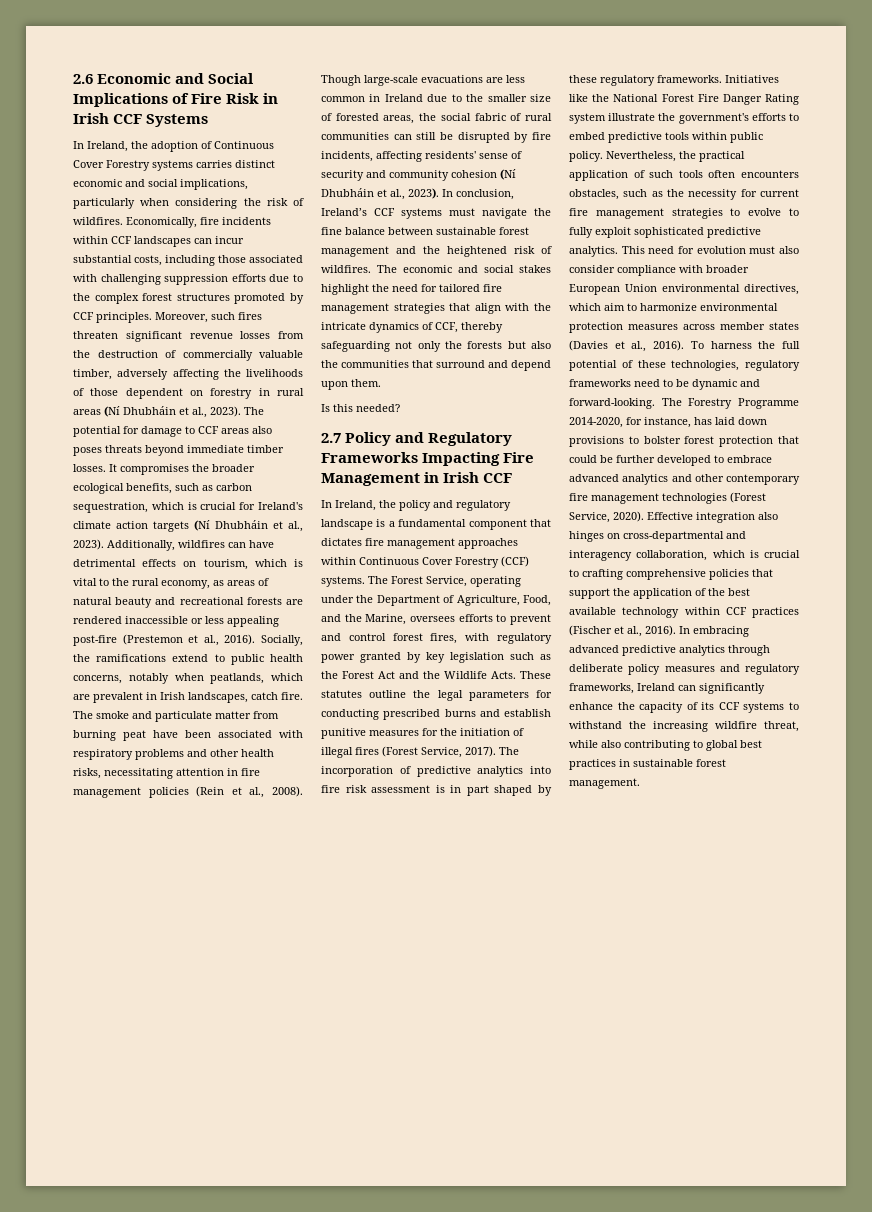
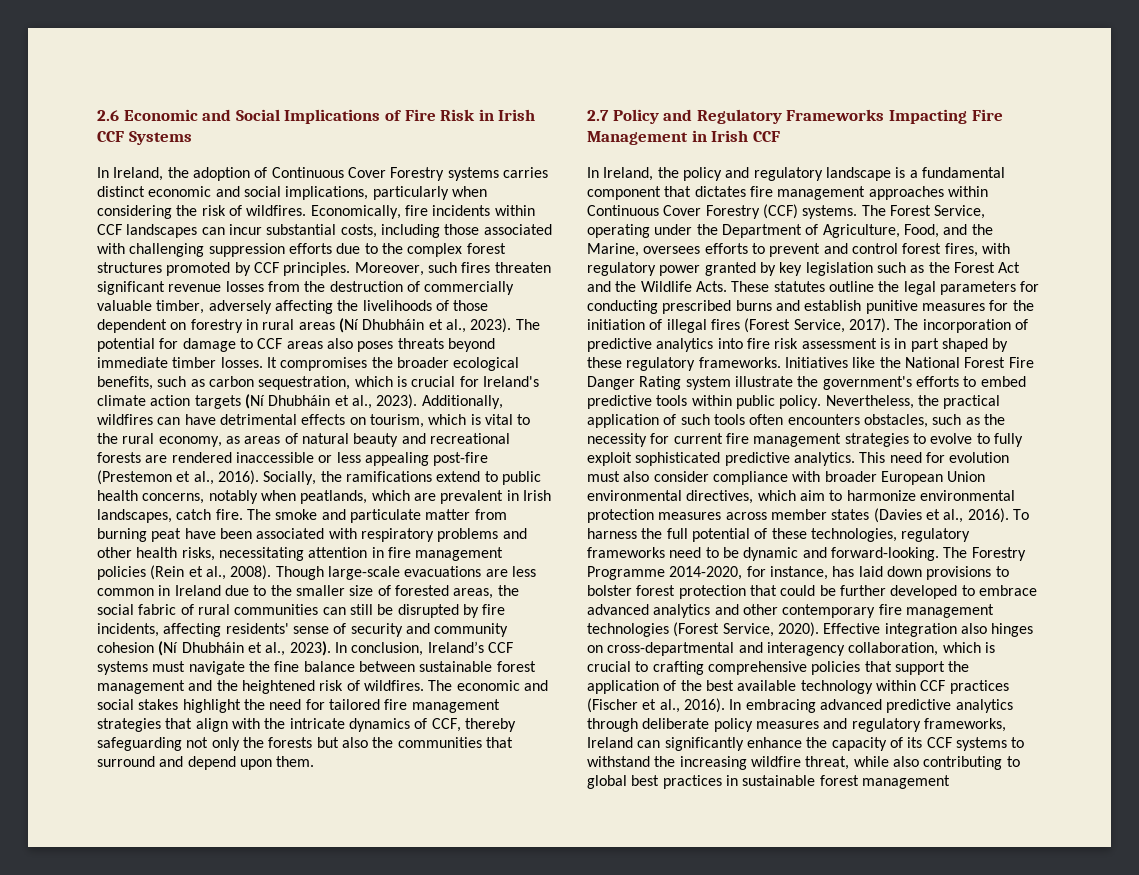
- Is this needed?
- In embracing advanced predictive analytics through deliberate policy measures and regulatory frameworks, Ireland can significantly enhance the capacity of its CCF systems to withstand the increasing wildfire threat, while also contributing to global best practices in sustainable forest management.
+ In embracing advanced predictive analytics through deliberate policy measures and regulatory frameworks, Ireland can significantly enhance the capacity of its CCF systems to withstand the increasing wildfire threat, while also contributing to global best practices in sustainable forest management

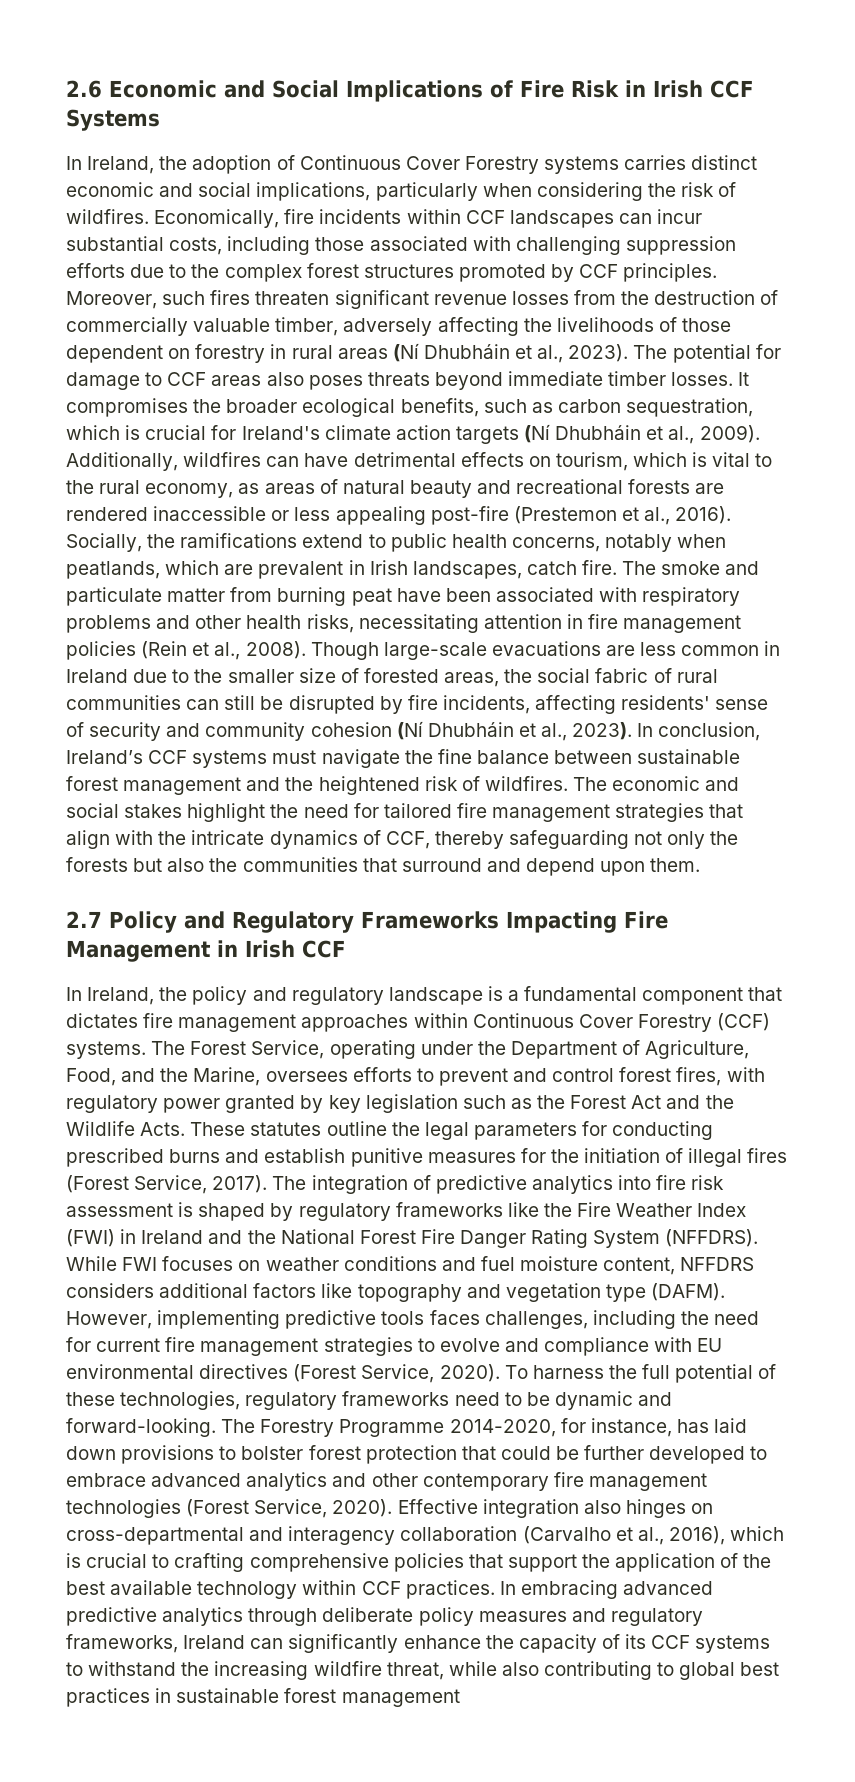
- It compromises the broader ecological benefits, such as carbon sequestration, which is crucial for Ireland's climate action targets (Ní Dhubháin et al., 2023).
+ It compromises the broader ecological benefits, such as carbon sequestration, which is crucial for Ireland's climate action targets (Ní Dhubháin et al., 2009).
- The incorporation of predictive analytics into fire risk assessment is in part shaped by these regulatory frameworks. Initiatives like the National Forest Fire Danger Rating system illustrate the government's efforts to embed predictive tools within public policy. Nevertheless, the practical application of such tools often encounters obstacles, such as the necessity for current fire management strategies to evolve to fully exploit sophisticated predictive analytics. This need for evolution must also consider compliance with broader European Union environmental directives, which aim to harmonize environmental protection measures across member states (Davies et al., 2016).
+ The integration of predictive analytics into fire risk assessment is shaped by regulatory frameworks like the Fire Weather Index (FWI) in Ireland and the National Forest Fire Danger Rating System (NFFDRS). While FWI focuses on weather conditions and fuel moisture content, NFFDRS considers additional factors like topography and vegetation type (DAFM). However, implementing predictive tools faces challenges, including the need for current fire management strategies to evolve and compliance with EU environmental directives (Forest Service, 2020).
- Effective integration also hinges on cross-departmental and interagency collaboration, which is crucial to crafting comprehensive policies that support the application of the best available technology within CCF practices (Fischer et al., 2016).
+ Effective integration also hinges on cross-departmental and interagency collaboration (Carvalho et al., 2016), which is crucial to crafting comprehensive policies that support the application of the best available technology within CCF practices.

